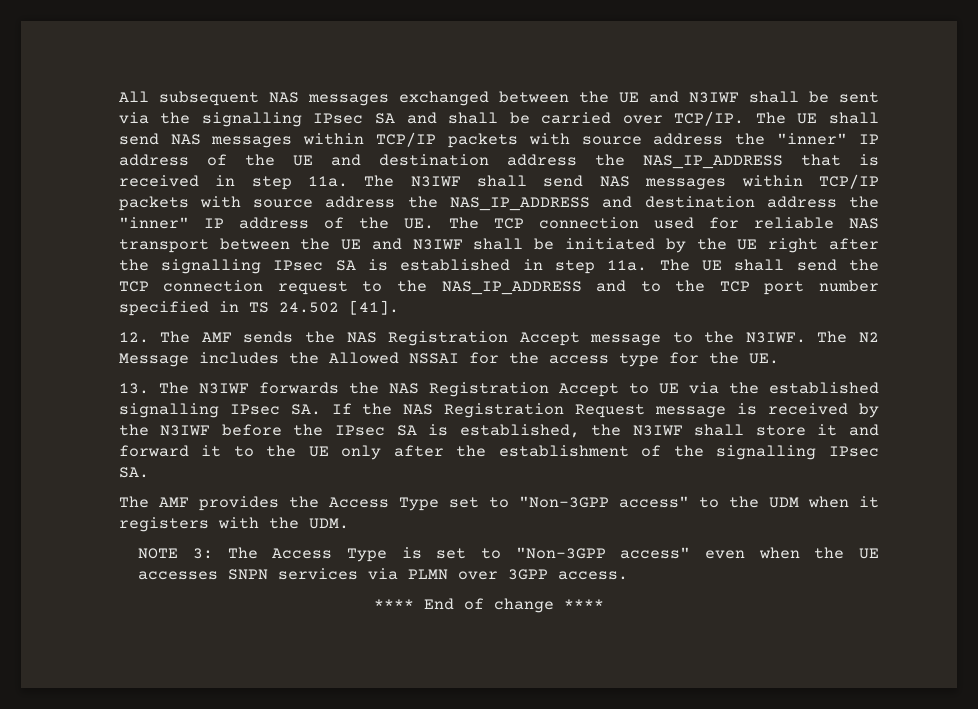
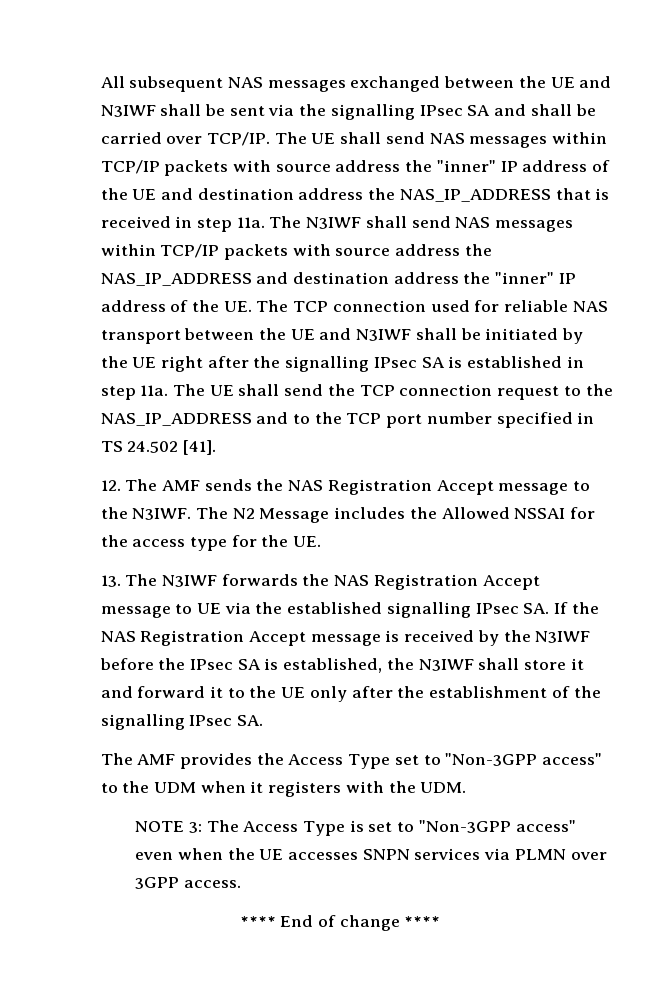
- 13. The N3IWF forwards the NAS Registration Accept to UE via the established signalling IPsec SA. If the NAS Registration Request message is received by the N3IWF before the IPsec SA is established, the N3IWF shall store it and forward it to the UE only after the establishment of the signalling IPsec SA.
+ 13. The N3IWF forwards the NAS Registration Accept message to UE via the established signalling IPsec SA. If the NAS Registration Accept message is received by the N3IWF before the IPsec SA is established, the N3IWF shall store it and forward it to the UE only after the establishment of the signalling IPsec SA.

